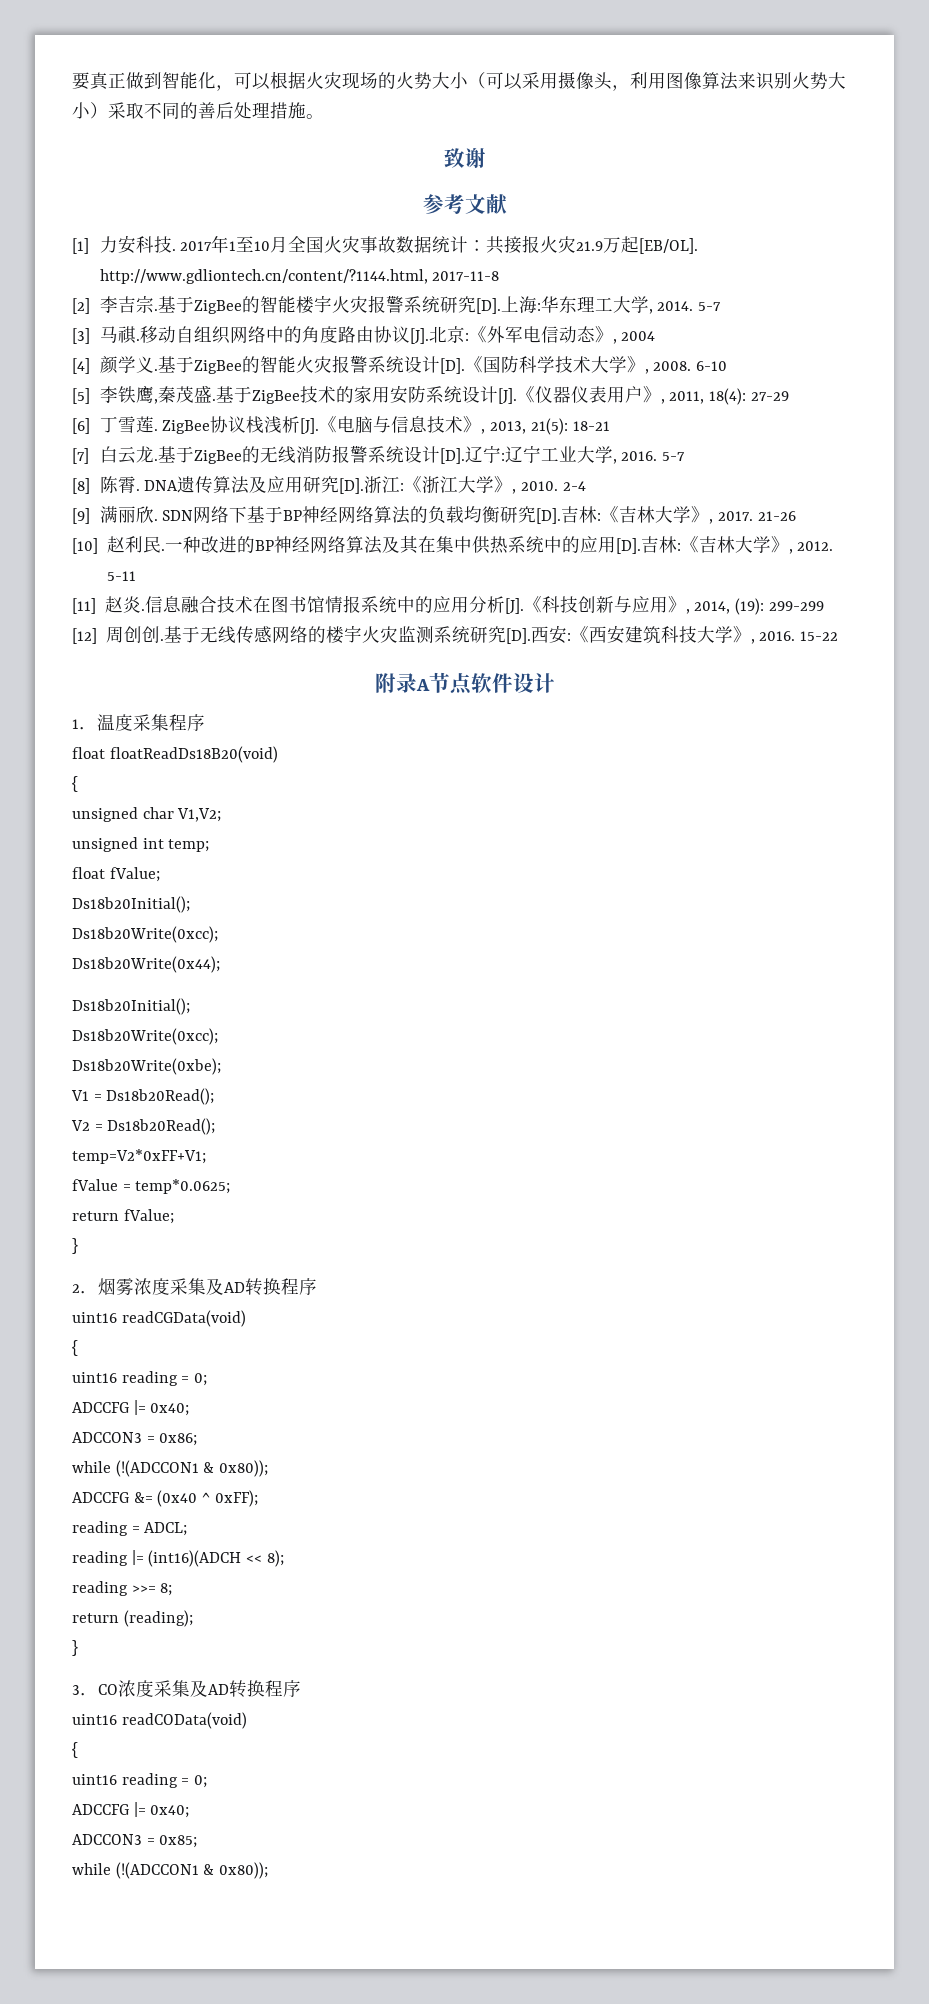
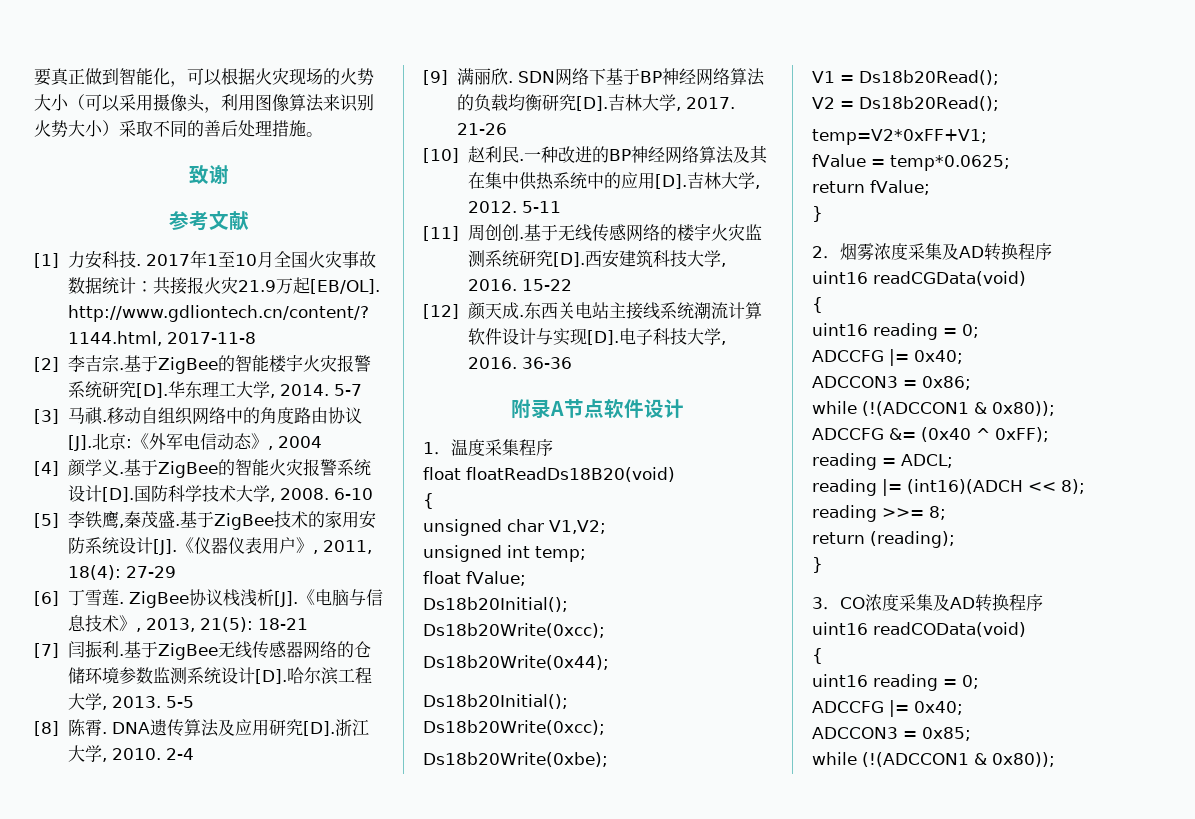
- 基于ZigBee的智能楼宇火灾报警系统研究[D].上海:华东理工大学, 2014.
+ 基于ZigBee的智能楼宇火灾报警系统研究[D].华东理工大学, 2014.
- 基于ZigBee的智能火灾报警系统设计[D].《国防科学技术大学》, 2008.
+ 基于ZigBee的智能火灾报警系统设计[D].国防科学技术大学, 2008.
- [7]白云龙.基于ZigBee的无线消防报警系统设计[D].辽宁:辽宁工业大学, 2016. 5-7
+ [7]闫振利.基于ZigBee无线传感器网络的仓储环境参数监测系统设计[D].哈尔滨工程大学, 2013. 5-5
- DNA遗传算法及应用研究[D].浙江:《浙江大学》, 2010.
+ DNA遗传算法及应用研究[D].浙江大学, 2010.
- SDN网络下基于BP神经网络算法的负载均衡研究[D].吉林:《吉林大学》, 2017.
+ SDN网络下基于BP神经网络算法的负载均衡研究[D].吉林大学, 2017.
- 一种改进的BP神经网络算法及其在集中供热系统中的应用[D].吉林:《吉林大学》, 2012.
+ 一种改进的BP神经网络算法及其在集中供热系统中的应用[D].吉林大学, 2012.
- [11]赵炎.信息融合技术在图书馆情报系统中的应用分析[J].《科技创新与应用》, 2014, (19): 299-299
- [12]周创创.
+ [11]周创创.
- 基于无线传感网络的楼宇火灾监测系统研究[D].西安:《西安建筑科技大学》, 2016.
+ 基于无线传感网络的楼宇火灾监测系统研究[D].西安建筑科技大学, 2016.
+ [12]颜天成.东西关电站主接线系统潮流计算软件设计与实现[D].电子科技大学, 2016. 36-36

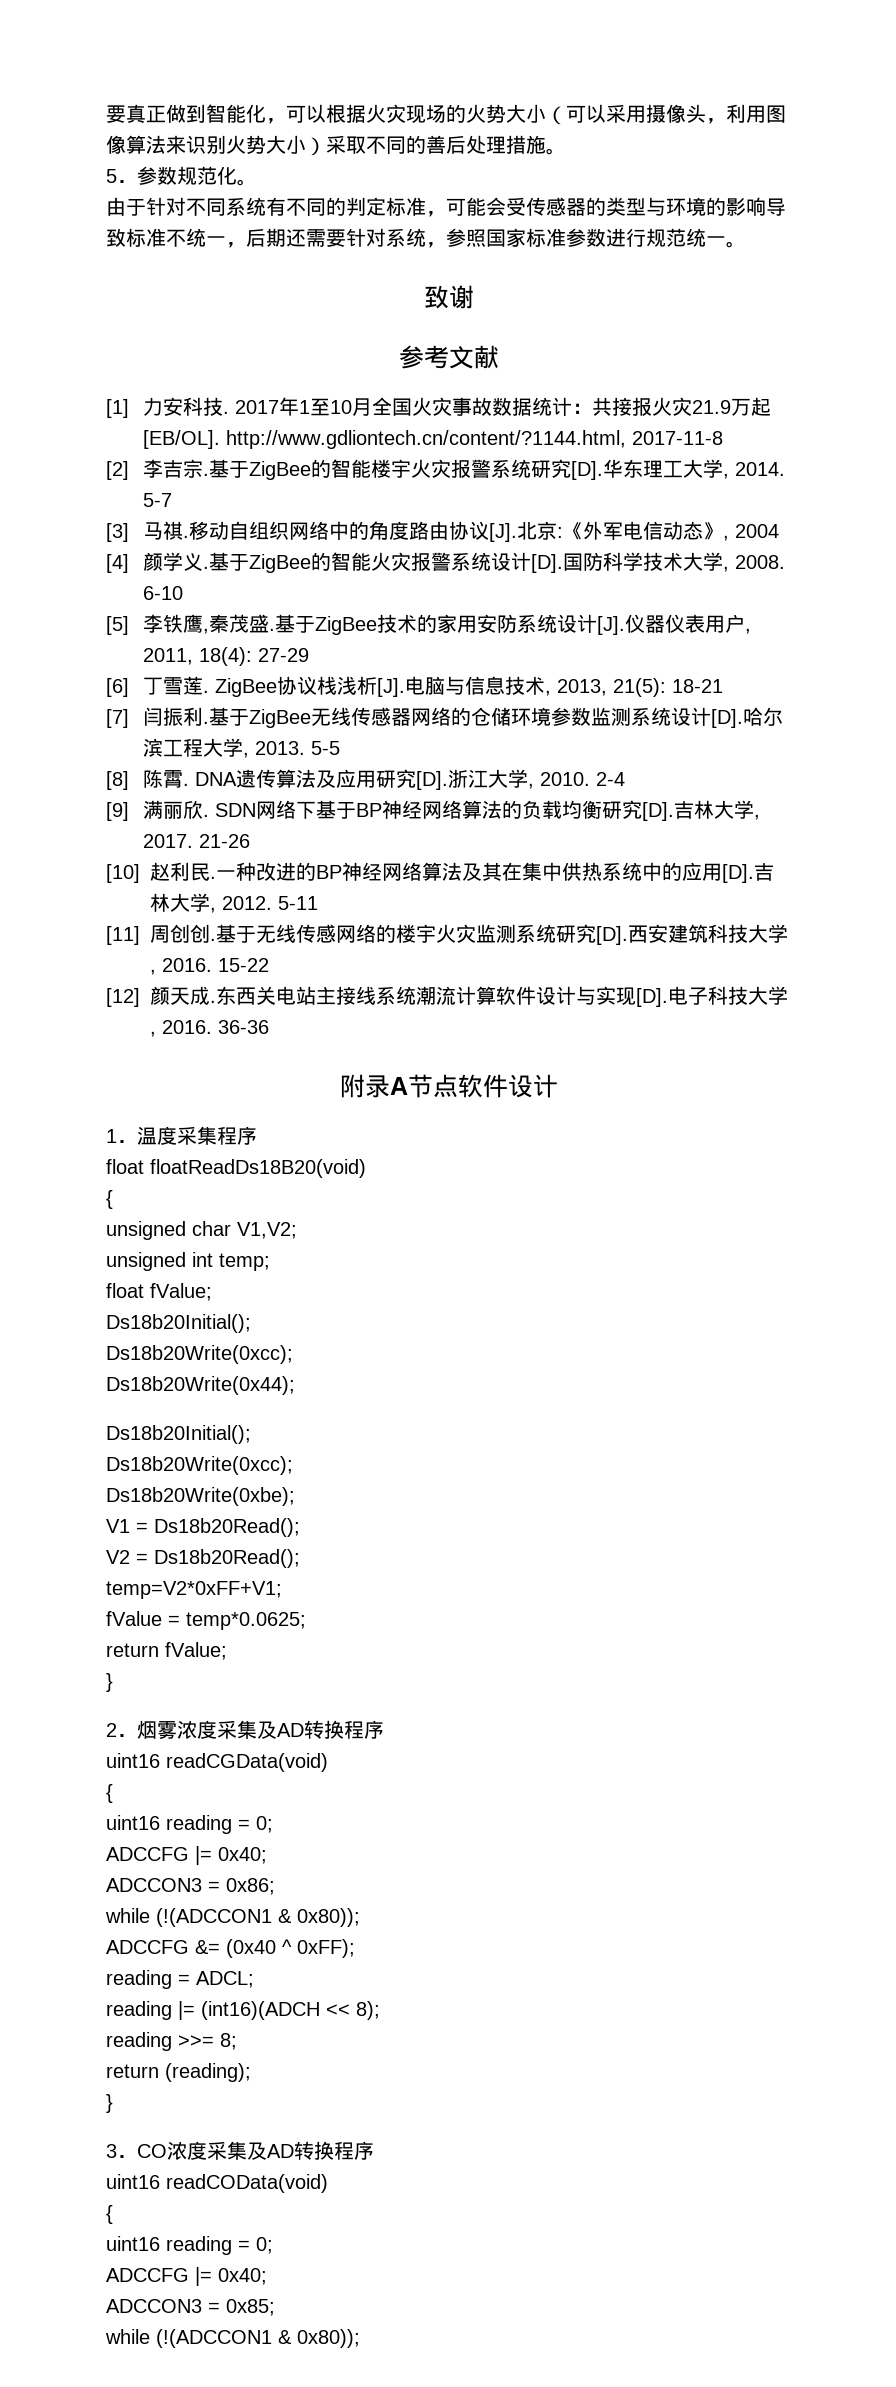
+ 5．参数规范化。
+ 由于针对不同系统有不同的判定标准，可能会受传感器的类型与环境的影响导致标准不统一，后期还需要针对系统，参照国家标准参数进行规范统一。
- 基于ZigBee技术的家用安防系统设计[J].《仪器仪表用户》, 2011, 18(4): 27-29
+ 基于ZigBee技术的家用安防系统设计[J].仪器仪表用户, 2011, 18(4): 27-29
- ZigBee协议栈浅析[J].《电脑与信息技术》, 2013, 21(5): 18-21
+ ZigBee协议栈浅析[J].电脑与信息技术, 2013, 21(5): 18-21

